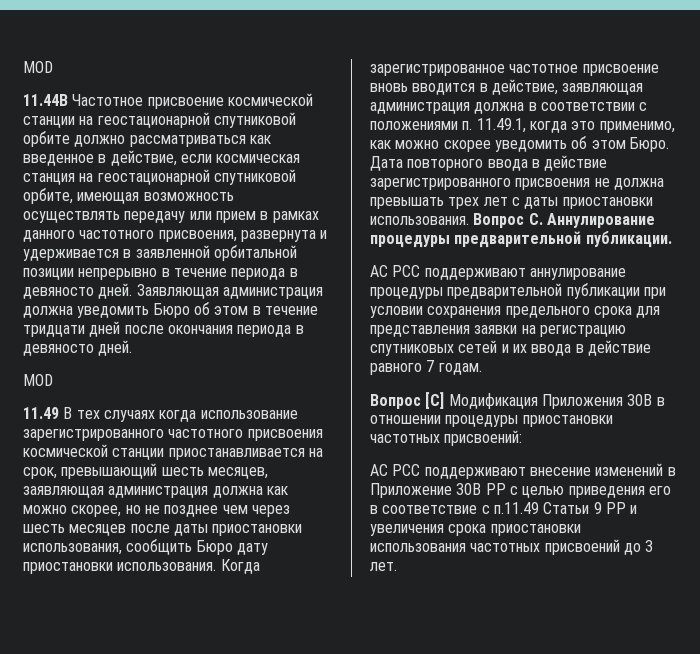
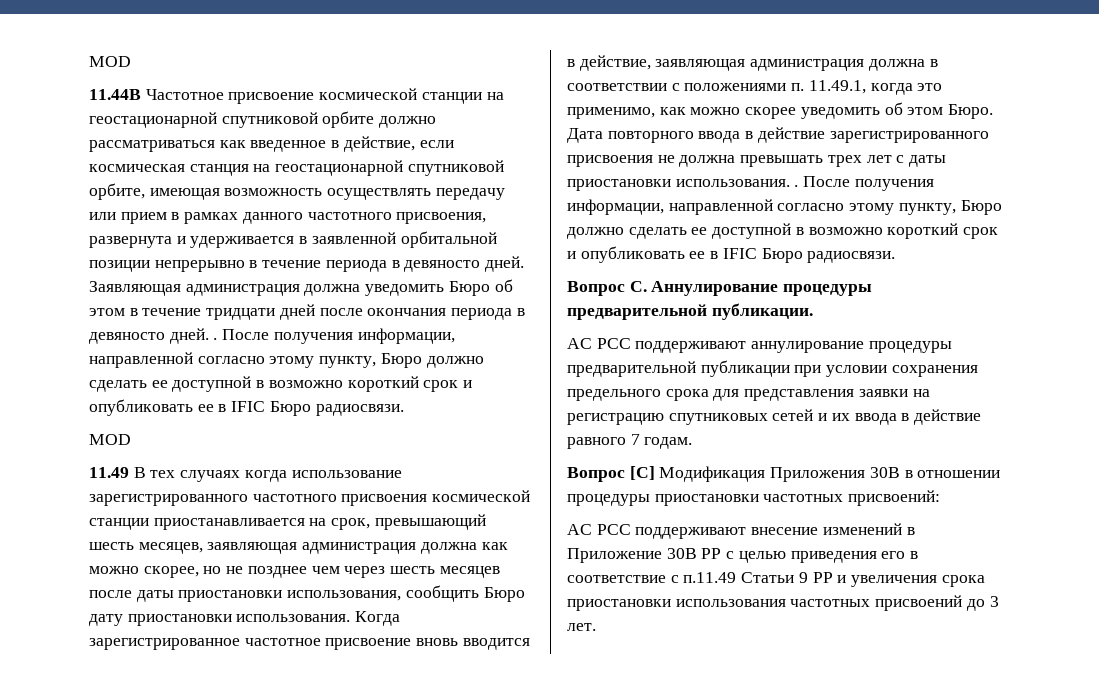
- Заявляющая администрация должна уведомить Бюро об этом в течение тридцати дней после окончания периода в девяносто дней.
+ Заявляющая администрация должна уведомить Бюро об этом в течение тридцати дней после окончания периода в девяносто дней. . После получения информации, направленной согласно этому пункту, Бюро должно сделать ее доступной в возможно короткий срок и опубликовать ее в IFIC Бюро радиосвязи.
- Дата повторного ввода в действие зарегистрированного присвоения не должна превышать трех лет с даты приостановки использования. Вопрос С. Аннулирование процедуры предварительной публикации.
+ Дата повторного ввода в действие зарегистрированного присвоения не должна превышать трех лет с даты приостановки использования. . После получения информации, направленной согласно этому пункту, Бюро должно сделать ее доступной в возможно короткий срок и опубликовать ее в IFIC Бюро радиосвязи.
+ Вопрос С. Аннулирование процедуры предварительной публикации.

